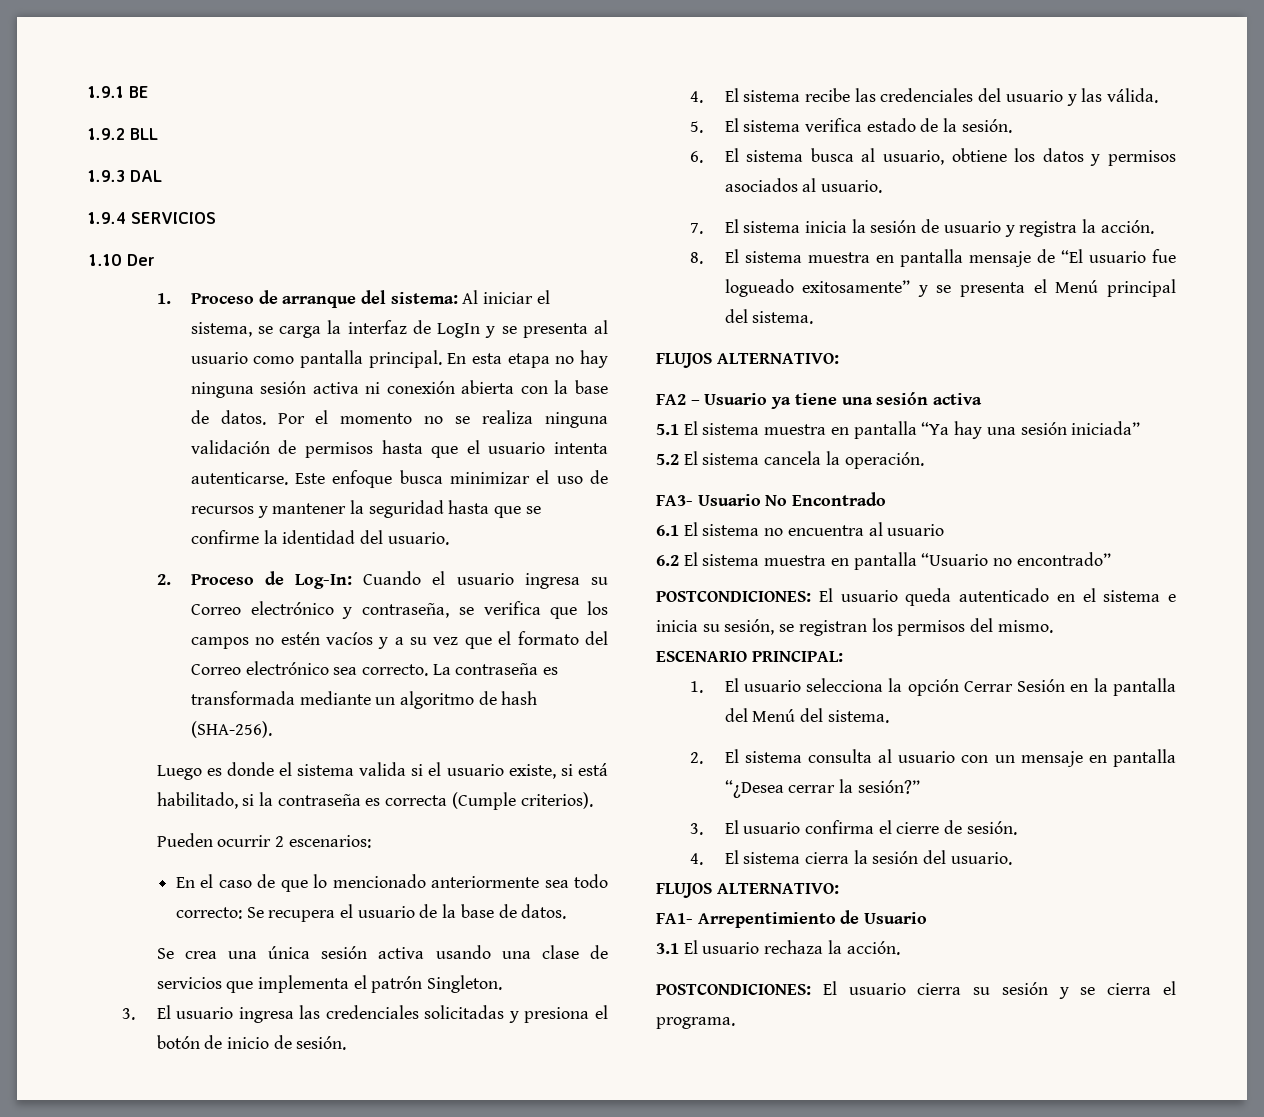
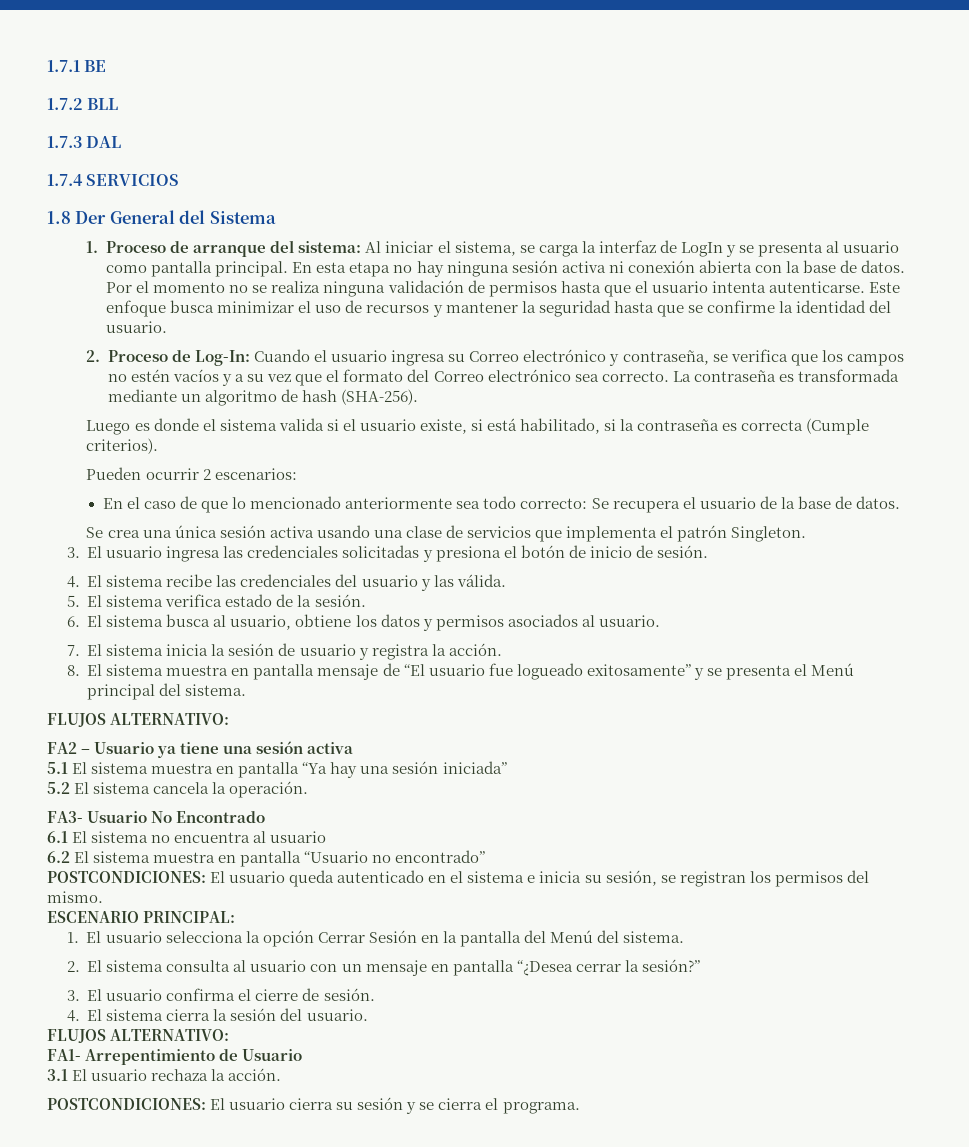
- 1.9.1 BE
+ 1.7.1 BE
- 1.9.2 BLL
+ 1.7.2 BLL
- 1.9.3 DAL
+ 1.7.3 DAL
- 1.9.4 SERVICIOS
+ 1.7.4 SERVICIOS
- 1.10 Der
+ 1.8 Der General del Sistema

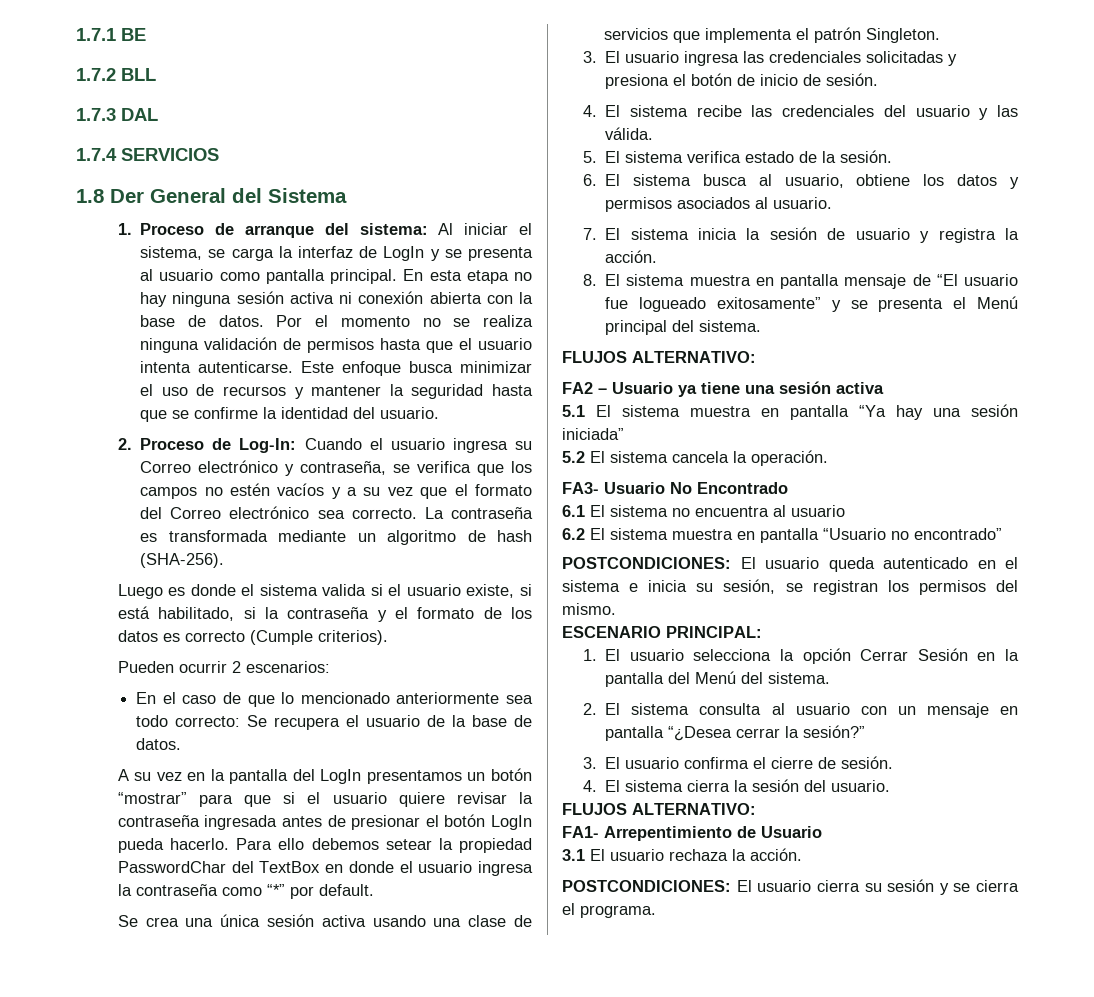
- Luego es donde el sistema valida si el usuario existe, si está habilitado, si la contraseña es correcta (Cumple criterios).
+ Luego es donde el sistema valida si el usuario existe, si está habilitado, si la contraseña y el formato de los datos es correcto (Cumple criterios).
+ A su vez en la pantalla del LogIn presentamos un botón “mostrar” para que si el usuario quiere revisar la contraseña ingresada antes de presionar el botón LogIn pueda hacerlo. Para ello debemos setear la propiedad PasswordChar del TextBox en donde el usuario ingresa la contraseña como “*” por default.

